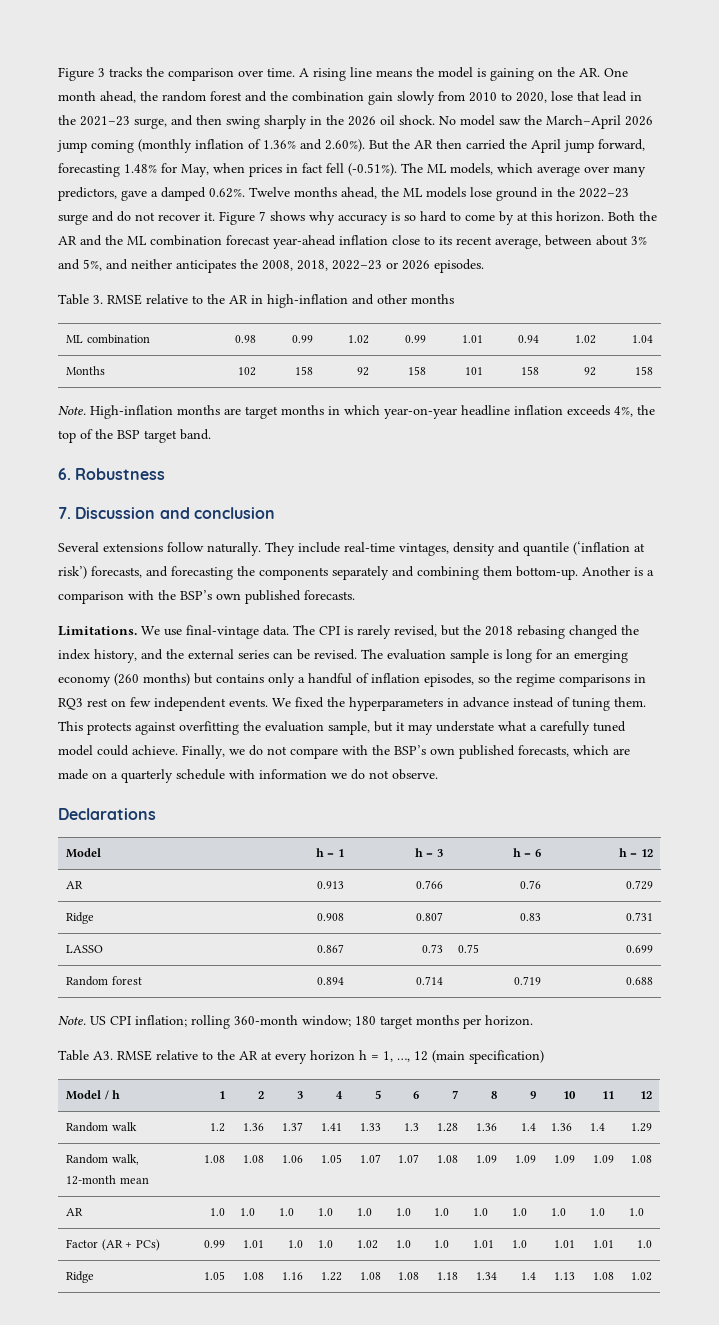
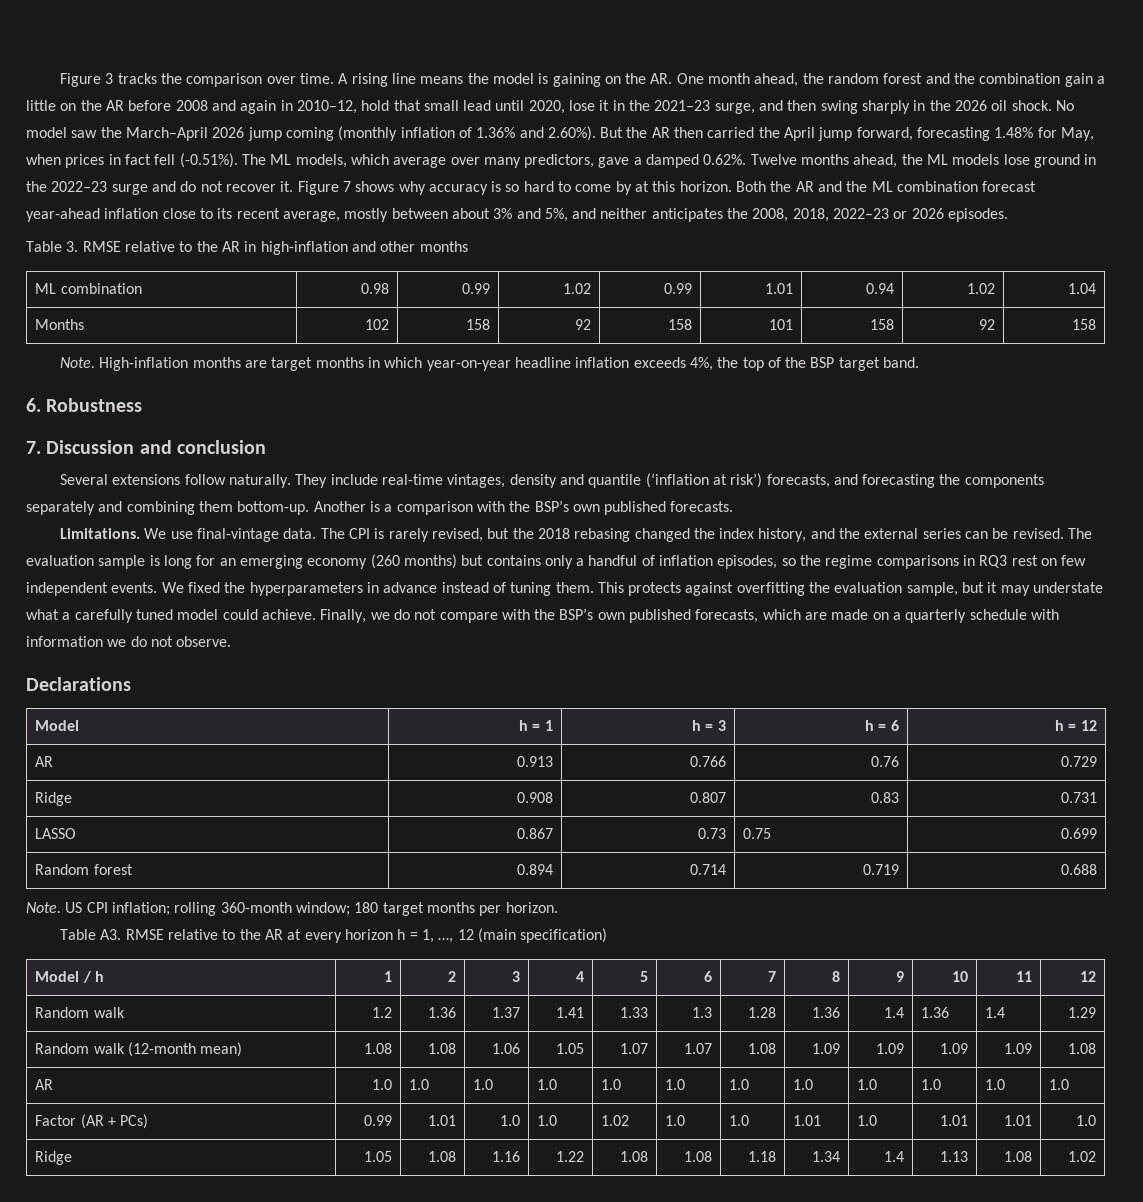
- A rising line means the model is gaining on the AR. One month ahead, the random forest and the combination gain slowly from 2010 to 2020, lose that lead in the 2021–23 surge, and then swing sharply in the 2026 oil shock.
+ A rising line means the model is gaining on the AR. One month ahead, the random forest and the combination gain a little on the AR before 2008 and again in 2010–12, hold that small lead until 2020, lose it in the 2021–23 surge, and then swing sharply in the 2026 oil shock.
- Both the AR and the ML combination forecast year-ahead inflation close to its recent average, between about 3% and 5%, and neither anticipates the 2008, 2018, 2022–23 or 2026 episodes.
+ Both the AR and the ML combination forecast year-ahead inflation close to its recent average, mostly between about 3% and 5%, and neither anticipates the 2008, 2018, 2022–23 or 2026 episodes.
- Random walk, 12-month mean | 1.08 | 1.08 | 1.06 | 1.05 | 1.07 | 1.07 | 1.08 | 1.09 | 1.09 | 1.09 | 1.09 | 1.08
+ Random walk (12-month mean) | 1.08 | 1.08 | 1.06 | 1.05 | 1.07 | 1.07 | 1.08 | 1.09 | 1.09 | 1.09 | 1.09 | 1.08

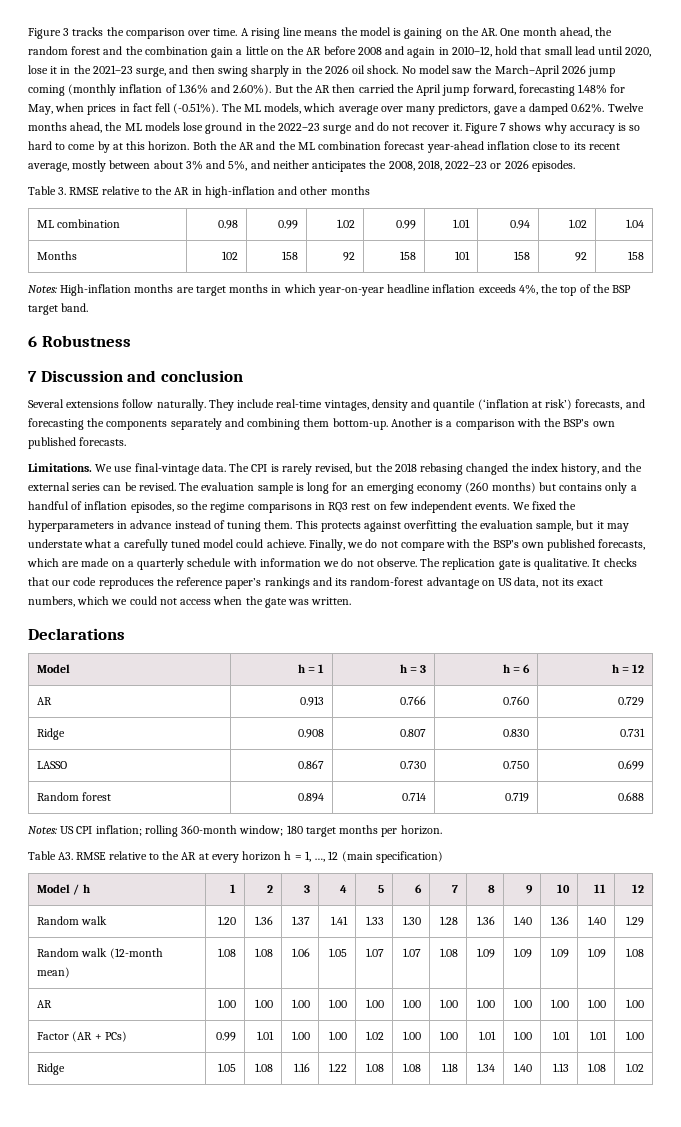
- Note. High-inflation months are target months in which year-on-year headline inflation exceeds 4%, the top of the BSP target band.
+ Notes: High-inflation months are target months in which year-on-year headline inflation exceeds 4%, the top of the BSP target band.
- 6. Robustness
+ 6 Robustness
- 7. Discussion and conclusion
+ 7 Discussion and conclusion
+ The replication gate is qualitative. It checks that our code reproduces the reference paper’s rankings and its random-forest advantage on US data, not its exact numbers, which we could not access when the gate was written.
- AR | 0.913 | 0.766 | 0.76 | 0.729
+ AR | 0.913 | 0.766 | 0.760 | 0.729
- Ridge | 0.908 | 0.807 | 0.83 | 0.731
+ Ridge | 0.908 | 0.807 | 0.830 | 0.731
- LASSO | 0.867 | 0.73 | 0.75 | 0.699
+ LASSO | 0.867 | 0.730 | 0.750 | 0.699
- Note. US CPI inflation; rolling 360-month window; 180 target months per horizon.
+ Notes: US CPI inflation; rolling 360-month window; 180 target months per horizon.
- Random walk | 1.2 | 1.36 | 1.37 | 1.41 | 1.33 | 1.3 | 1.28 | 1.36 | 1.4 | 1.36 | 1.4 | 1.29
+ Random walk | 1.20 | 1.36 | 1.37 | 1.41 | 1.33 | 1.30 | 1.28 | 1.36 | 1.40 | 1.36 | 1.40 | 1.29
- AR | 1.0 | 1.0 | 1.0 | 1.0 | 1.0 | 1.0 | 1.0 | 1.0 | 1.0 | 1.0 | 1.0 | 1.0
+ AR | 1.00 | 1.00 | 1.00 | 1.00 | 1.00 | 1.00 | 1.00 | 1.00 | 1.00 | 1.00 | 1.00 | 1.00
- Factor (AR + PCs) | 0.99 | 1.01 | 1.0 | 1.0 | 1.02 | 1.0 | 1.0 | 1.01 | 1.0 | 1.01 | 1.01 | 1.0
+ Factor (AR + PCs) | 0.99 | 1.01 | 1.00 | 1.00 | 1.02 | 1.00 | 1.00 | 1.01 | 1.00 | 1.01 | 1.01 | 1.00
- Ridge | 1.05 | 1.08 | 1.16 | 1.22 | 1.08 | 1.08 | 1.18 | 1.34 | 1.4 | 1.13 | 1.08 | 1.02
+ Ridge | 1.05 | 1.08 | 1.16 | 1.22 | 1.08 | 1.08 | 1.18 | 1.34 | 1.40 | 1.13 | 1.08 | 1.02

